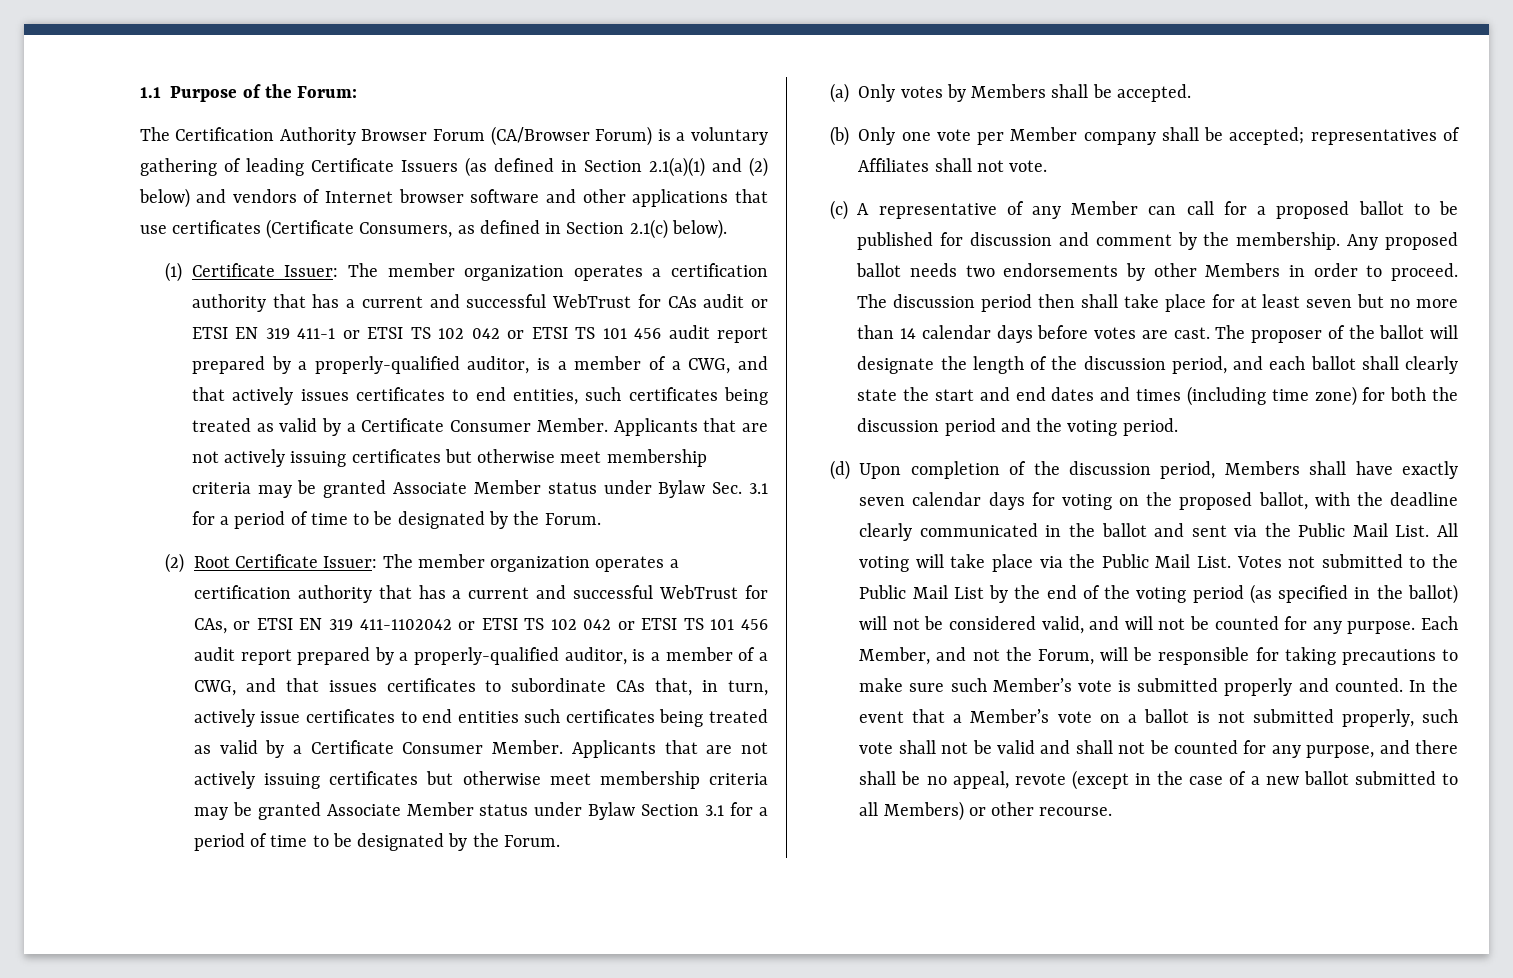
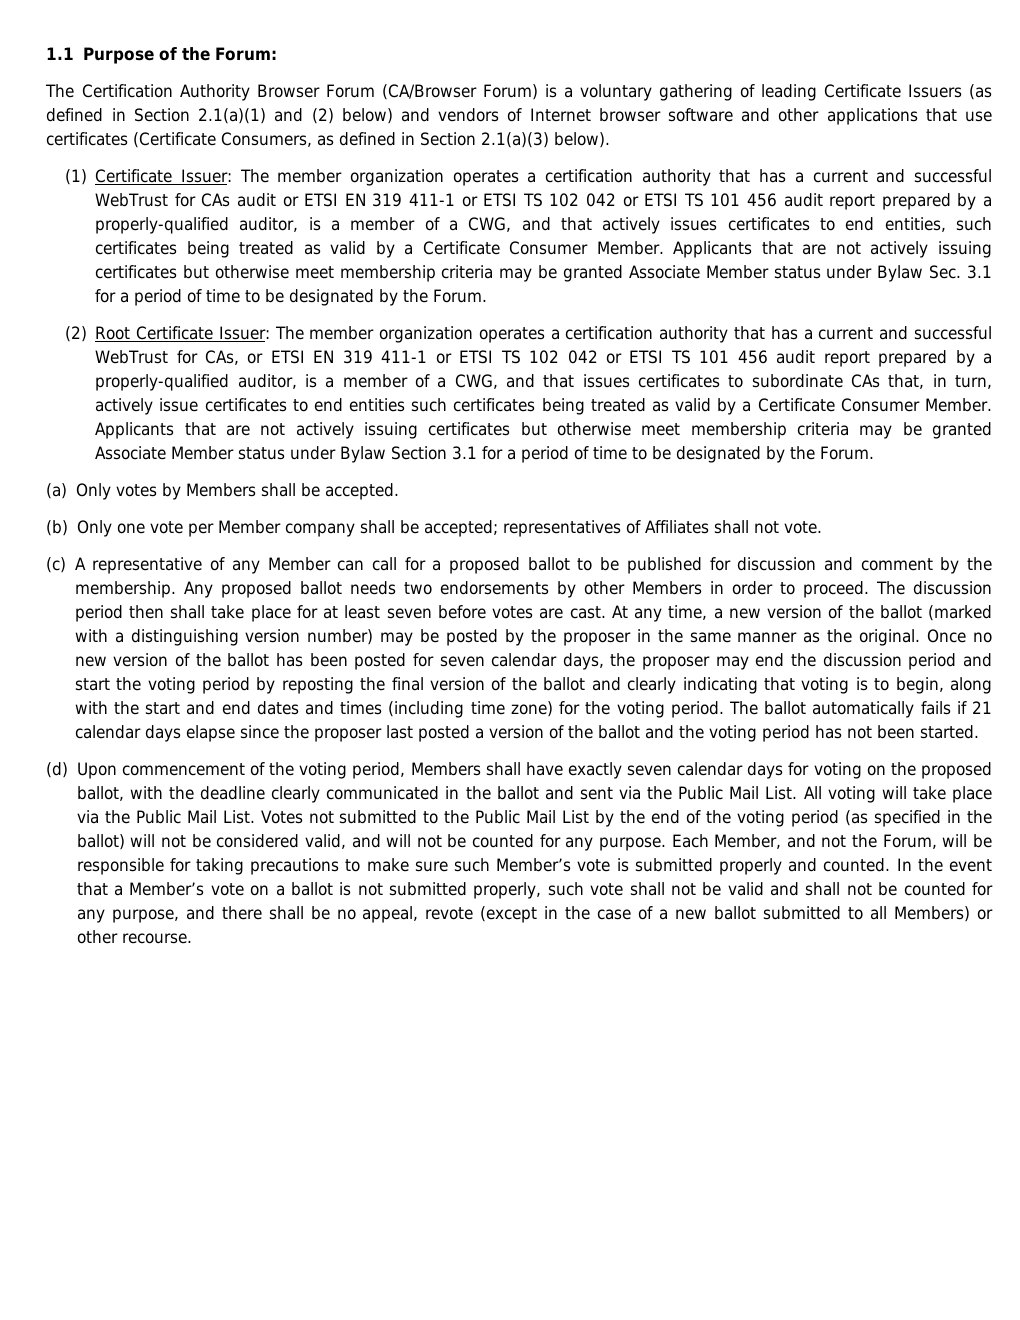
- The Certification Authority Browser Forum (CA/Browser Forum) is a voluntary gathering of leading Certificate Issuers (as defined in Section 2.1(a)(1) and (2) below) and vendors of Internet browser software and other applications that use certificates (Certificate Consumers, as defined in Section 2.1(c) below).
+ The Certification Authority Browser Forum (CA/Browser Forum) is a voluntary gathering of leading Certificate Issuers (as defined in Section 2.1(a)(1) and (2) below) and vendors of Internet browser software and other applications that use certificates (Certificate Consumers, as defined in Section 2.1(a)(3) below).
- The member organization operates a certification authority that has a current and successful WebTrust for CAs, or ETSI EN 319 411-1102042 or ETSI TS 102 042 or ETSI TS 101 456 audit report prepared by a properly-qualified auditor, is a member of a CWG, and that issues certificates to subordinate CAs that, in turn, actively issue certificates to end entities such certificates being treated as valid by a Certificate Consumer Member.
+ The member organization operates a certification authority that has a current and successful WebTrust for CAs, or ETSI EN 319 411-1 or ETSI TS 102 042 or ETSI TS 101 456 audit report prepared by a properly-qualified auditor, is a member of a CWG, and that issues certificates to subordinate CAs that, in turn, actively issue certificates to end entities such certificates being treated as valid by a Certificate Consumer Member.
- The discussion period then shall take place for at least seven but no more than 14 calendar days before votes are cast. The proposer of the ballot will designate the length of the discussion period, and each ballot shall clearly state the start and end dates and times (including time zone) for both the discussion period and the voting period.
+ The discussion period then shall take place for at least seven before votes are cast. At any time, a new version of the ballot (marked with a distinguishing version number) may be posted by the proposer in the same manner as the original. Once no new version of the ballot has been posted for seven calendar days, the proposer may end the discussion period and start the voting period by reposting the final version of the ballot and clearly indicating that voting is to begin, along with the start and end dates and times (including time zone) for the voting period. The ballot automatically fails if 21 calendar days elapse since the proposer last posted a version of the ballot and the voting period has not been started.
- (d) Upon completion of the discussion period, Members shall have exactly seven calendar days for voting on the proposed ballot, with the deadline clearly communicated in the ballot and sent via the Public Mail List.
+ (d) Upon commencement of the voting period, Members shall have exactly seven calendar days for voting on the proposed ballot, with the deadline clearly communicated in the ballot and sent via the Public Mail List.

